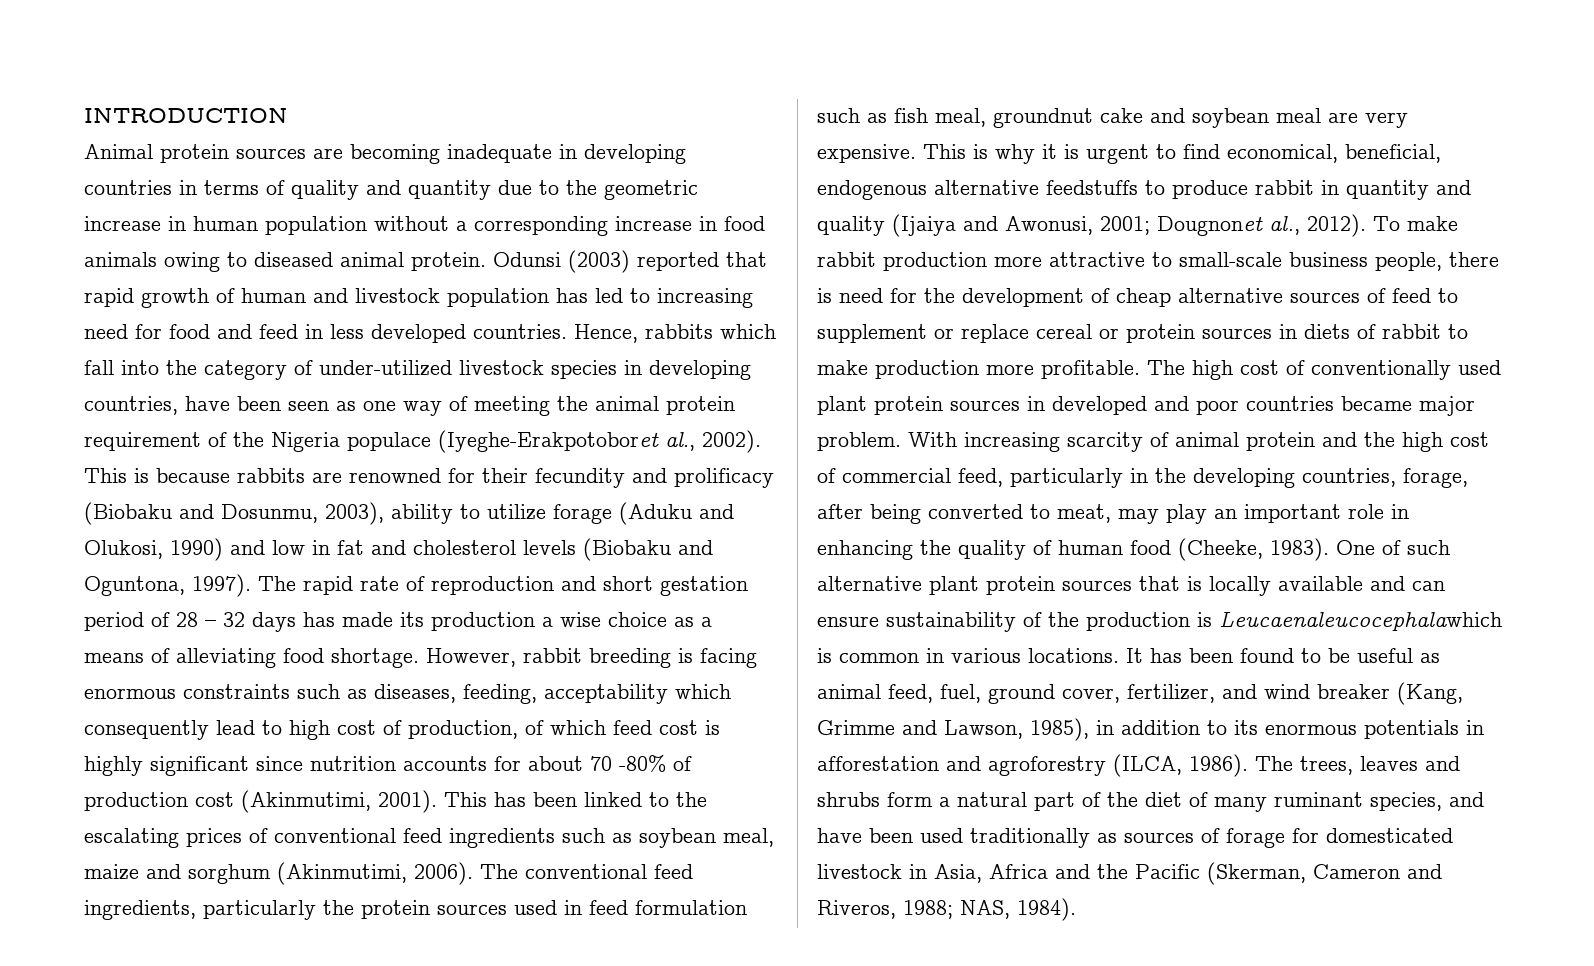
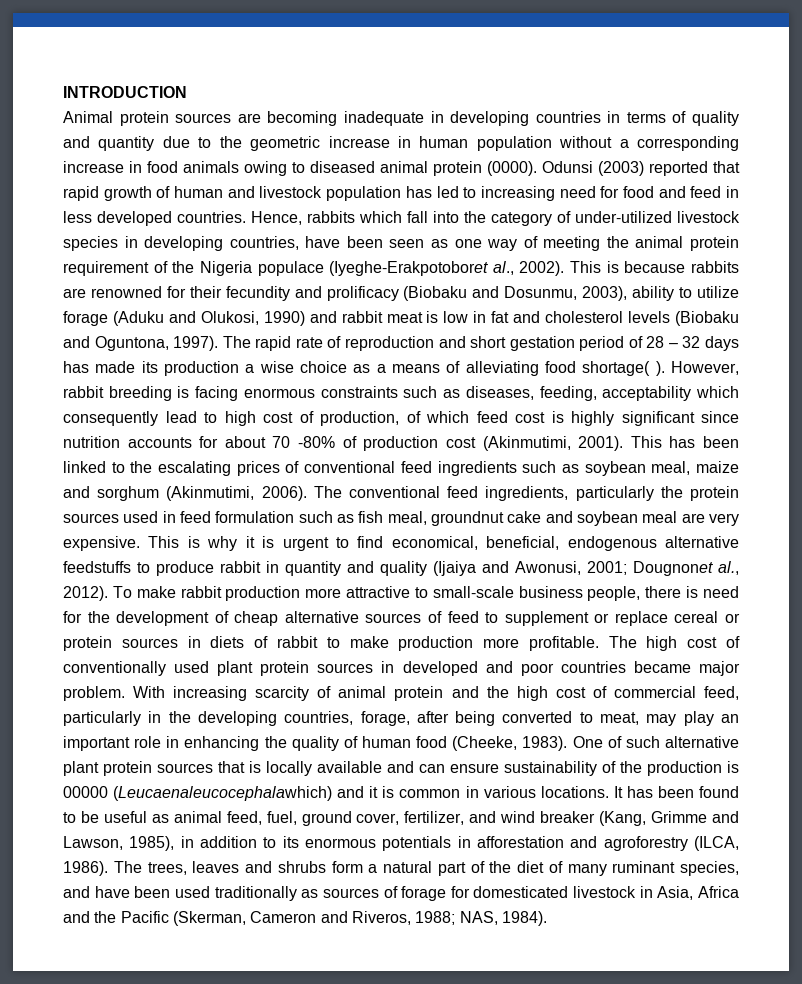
- Animal protein sources are becoming inadequate in developing countries in terms of quality and quantity due to the geometric increase in human population without a corresponding increase in food animals owing to diseased animal protein.
+ Animal protein sources are becoming inadequate in developing countries in terms of quality and quantity due to the geometric increase in human population without a corresponding increase in food animals owing to diseased animal protein (0000).
- This is because rabbits are renowned for their fecundity and prolificacy (Biobaku and Dosunmu, 2003), ability to utilize forage (Aduku and Olukosi, 1990) and low in fat and cholesterol levels (Biobaku and Oguntona, 1997).
+ This is because rabbits are renowned for their fecundity and prolificacy (Biobaku and Dosunmu, 2003), ability to utilize forage (Aduku and Olukosi, 1990) and rabbit meat is low in fat and cholesterol levels (Biobaku and Oguntona, 1997).
- The rapid rate of reproduction and short gestation period of 28 – 32 days has made its production a wise choice as a means of alleviating food shortage.
+ The rapid rate of reproduction and short gestation period of 28 – 32 days has made its production a wise choice as a means of alleviating food shortage( ).
- One of such alternative plant protein sources that is locally available and can ensure sustainability of the production is Leucaenaleucocephalawhich is common in various locations.
+ One of such alternative plant protein sources that is locally available and can ensure sustainability of the production is 00000 (Leucaenaleucocephalawhich) and it is common in various locations.

